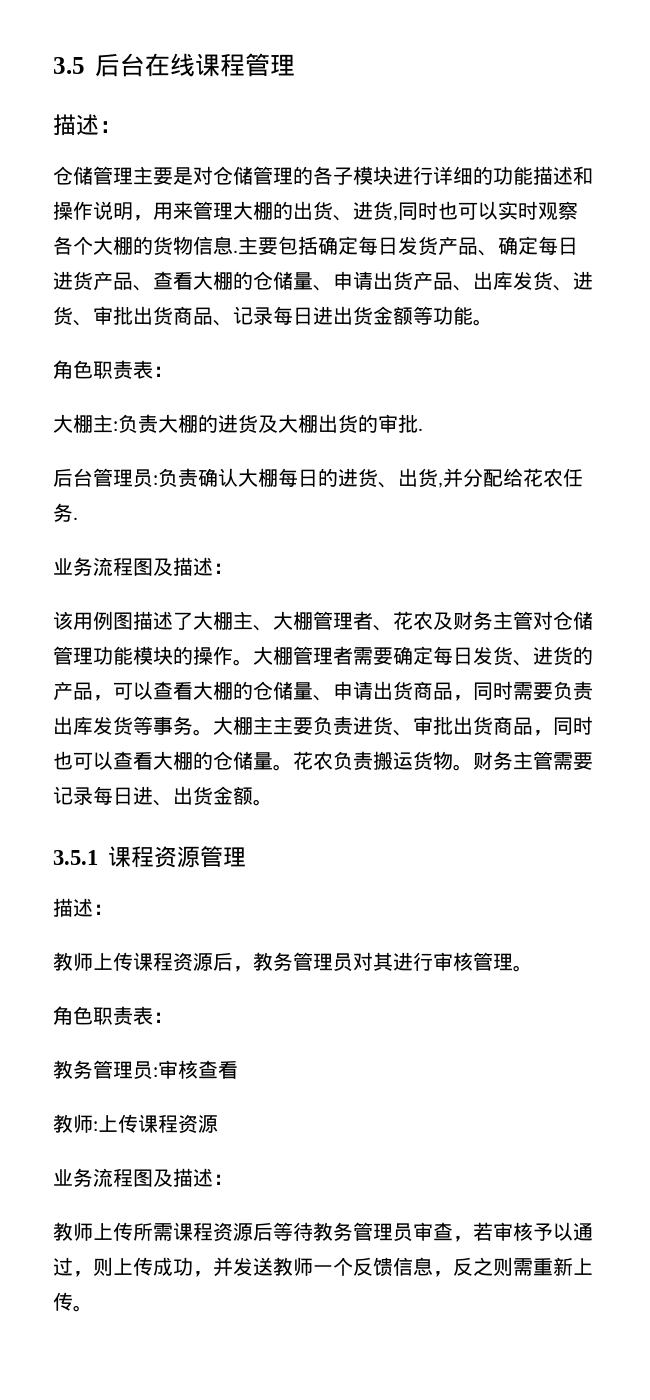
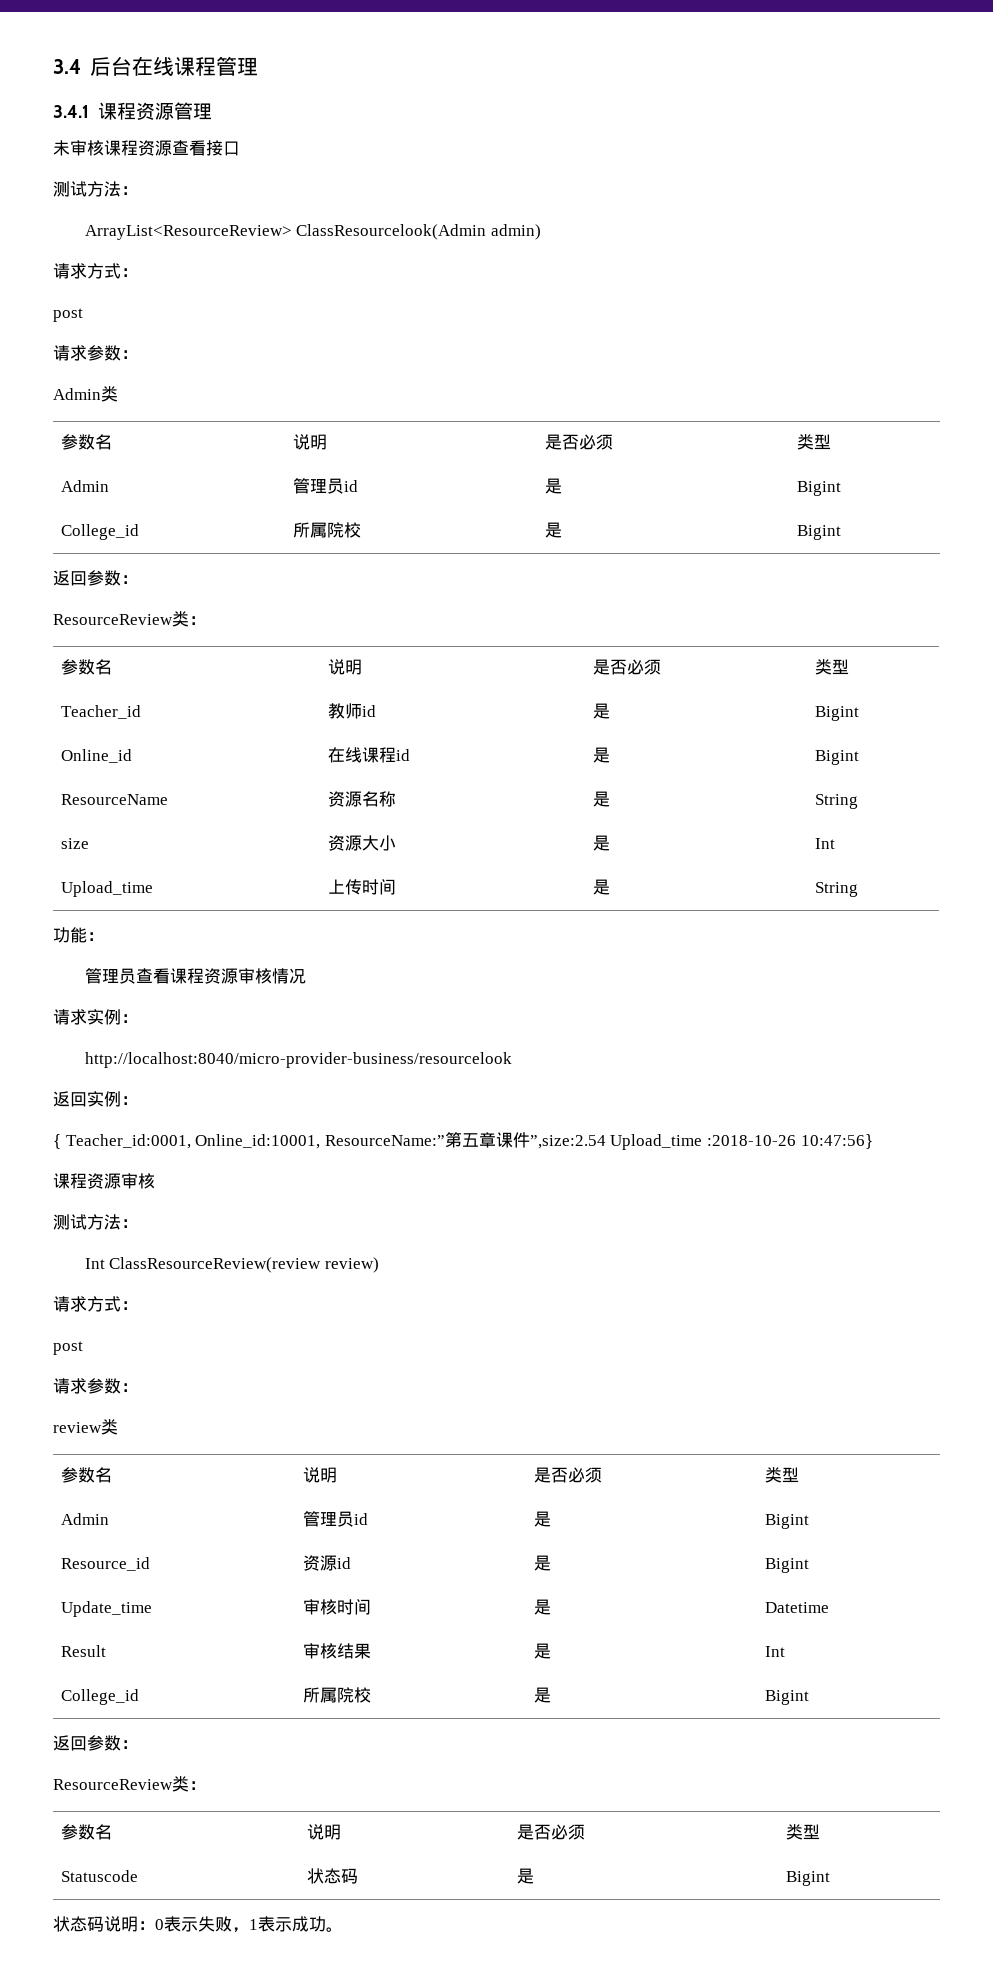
- 3.5后台在线课程管理
- 描述：
- 仓储管理主要是对仓储管理的各子模块进行详细的功能描述和操作说明，用来管理大棚的出货、进货,同时也可以实时观察各个大棚的货物信息.主要包括确定每日发货产品、确定每日进货产品、查看大棚的仓储量、申请出货产品、出库发货、进货、审批出货商品、记录每日进出货金额等功能。
- 角色职责表：
- 大棚主:负责大棚的进货及大棚出货的审批.
- 后台管理员:负责确认大棚每日的进货、出货,并分配给花农任务.
- 业务流程图及描述：
- 该用例图描述了大棚主、大棚管理者、花农及财务主管对仓储管理功能模块的操作。大棚管理者需要确定每日发货、进货的产品，可以查看大棚的仓储量、申请出货商品，同时需要负责出库发货等事务。大棚主主要负责进货、审批出货商品，同时也可以查看大棚的仓储量。花农负责搬运货物。财务主管需要记录每日进、出货金额。
- 3.5.1课程资源管理
- 描述：
- 教师上传课程资源后，教务管理员对其进行审核管理。
- 角色职责表：
- 教务管理员:审核查看
- 教师:上传课程资源
- 业务流程图及描述：
- 教师上传所需课程资源后等待教务管理员审查，若审核予以通过，则上传成功，并发送教师一个反馈信息，反之则需重新上传。
+ 3.4后台在线课程管理
+ 3.4.1课程资源管理
+ 未审核课程资源查看接口
+ 测试方法：
+ ArrayList<ResourceReview> ClassResourcelook(Admin admin)
+ 请求方式：
+ post
+ 请求参数：
+ Admin类
+ 参数名 | 说明 | 是否必须 | 类型
+ Admin | 管理员id | 是 | Bigint
+ College_id | 所属院校 | 是 | Bigint
+ 返回参数：
+ ResourceReview类：
+ 参数名 | 说明 | 是否必须 | 类型
+ Teacher_id | 教师id | 是 | Bigint
+ Online_id | 在线课程id | 是 | Bigint
+ ResourceName | 资源名称 | 是 | String
+ size | 资源大小 | 是 | Int
+ Upload_time | 上传时间 | 是 | String
+ 功能：
+ 管理员查看课程资源审核情况
+ 请求实例：
+ http://localhost:8040/micro-provider-business/resourcelook
+ 返回实例：
+ { Teacher_id:0001, Online_id:10001, ResourceName:”第五章课件”,size:2.54 Upload_time :2018-10-26 10:47:56}
+ 课程资源审核
+ 测试方法：
+ Int ClassResourceReview(review review)
+ 请求方式：
+ post
+ 请求参数：
+ review类
+ 参数名 | 说明 | 是否必须 | 类型
+ Admin | 管理员id | 是 | Bigint
+ Resource_id | 资源id | 是 | Bigint
+ Update_time | 审核时间 | 是 | Datetime
+ Result | 审核结果 | 是 | Int
+ College_id | 所属院校 | 是 | Bigint
+ 返回参数：
+ ResourceReview类：
+ 参数名 | 说明 | 是否必须 | 类型
+ Statuscode | 状态码 | 是 | Bigint
+ 状态码说明：0表示失败，1表示成功。

